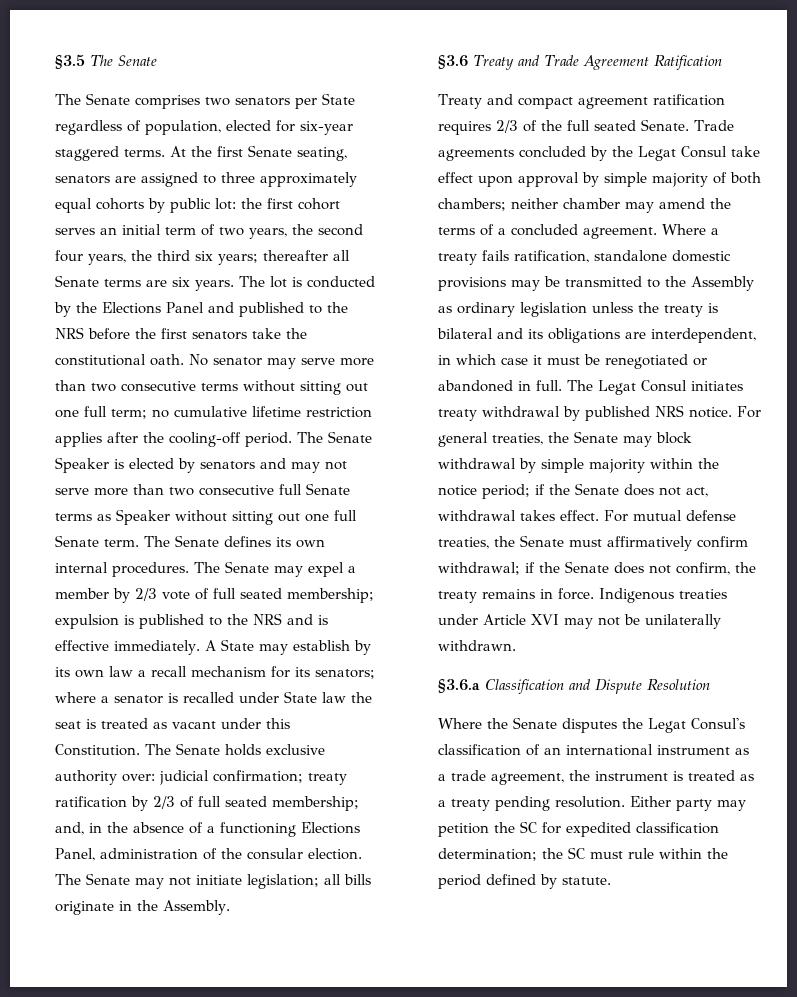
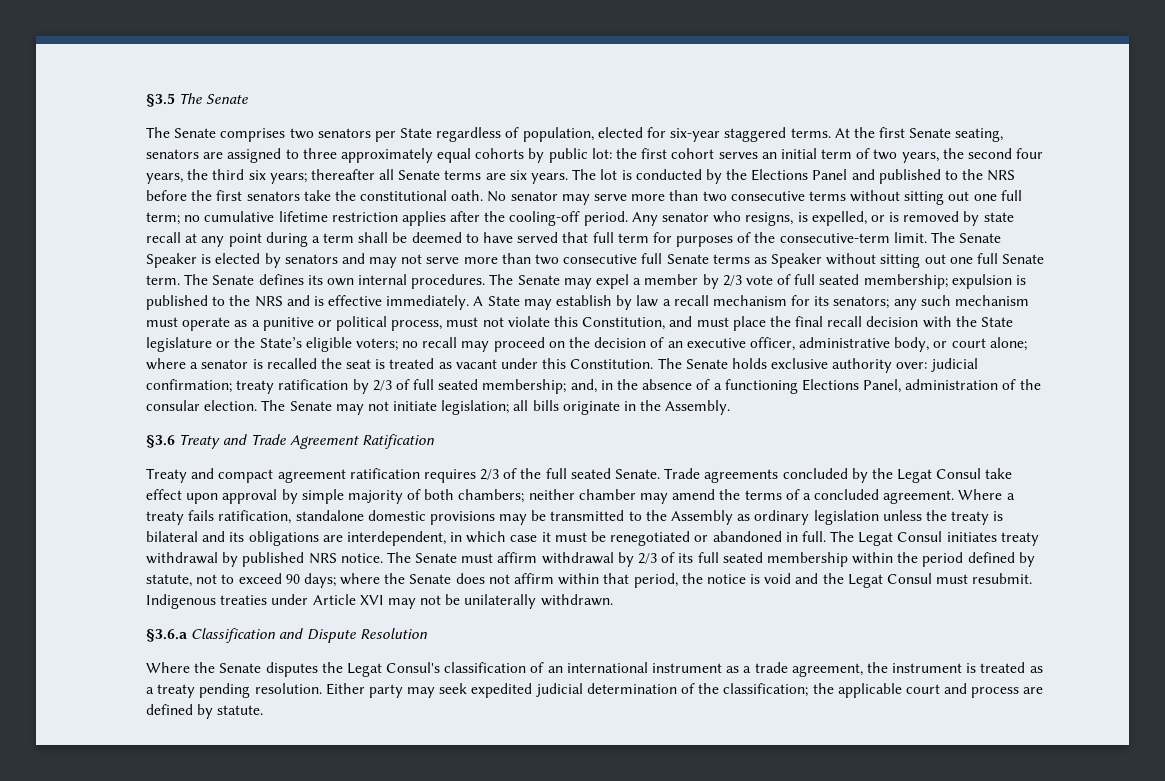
+ Any senator who resigns, is expelled, or is removed by state recall at any point during a term shall be deemed to have served that full term for purposes of the consecutive-term limit.
- A State may establish by its own law a recall mechanism for its senators; where a senator is recalled under State law the seat is treated as vacant under this Constitution.
+ A State may establish by law a recall mechanism for its senators; any such mechanism must operate as a punitive or political process, must not violate this Constitution, and must place the final recall decision with the State legislature or the State’s eligible voters; no recall may proceed on the decision of an executive officer, administrative body, or court alone; where a senator is recalled the seat is treated as vacant under this Constitution.
- For general treaties, the Senate may block withdrawal by simple majority within the notice period; if the Senate does not act, withdrawal takes effect. For mutual defense treaties, the Senate must affirmatively confirm withdrawal; if the Senate does not confirm, the treaty remains in force.
+ The Senate must affirm withdrawal by 2/3 of its full seated membership within the period defined by statute, not to exceed 90 days; where the Senate does not affirm within that period, the notice is void and the Legat Consul must resubmit.
- Either party may petition the SC for expedited classification determination; the SC must rule within the period defined by statute.
+ Either party may seek expedited judicial determination of the classification; the applicable court and process are defined by statute.

